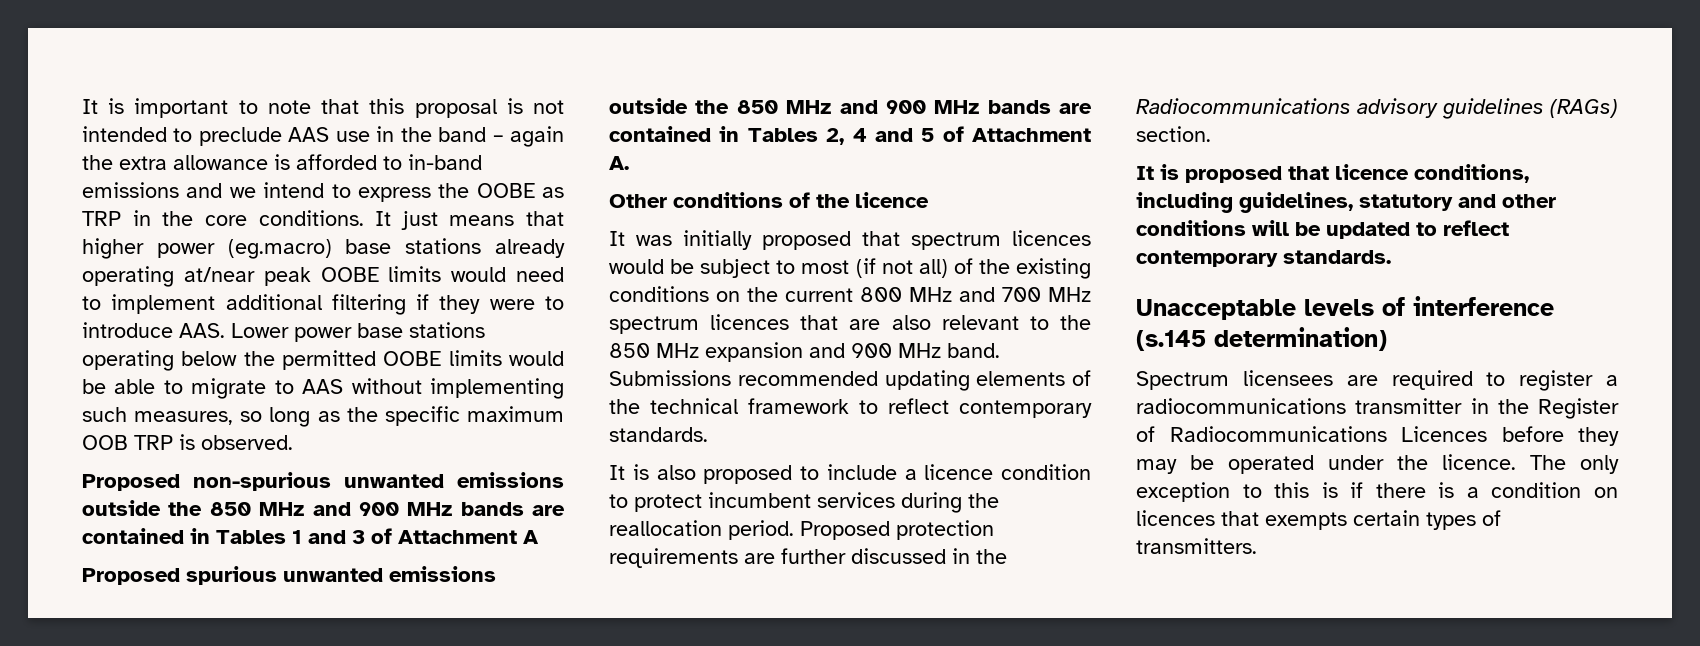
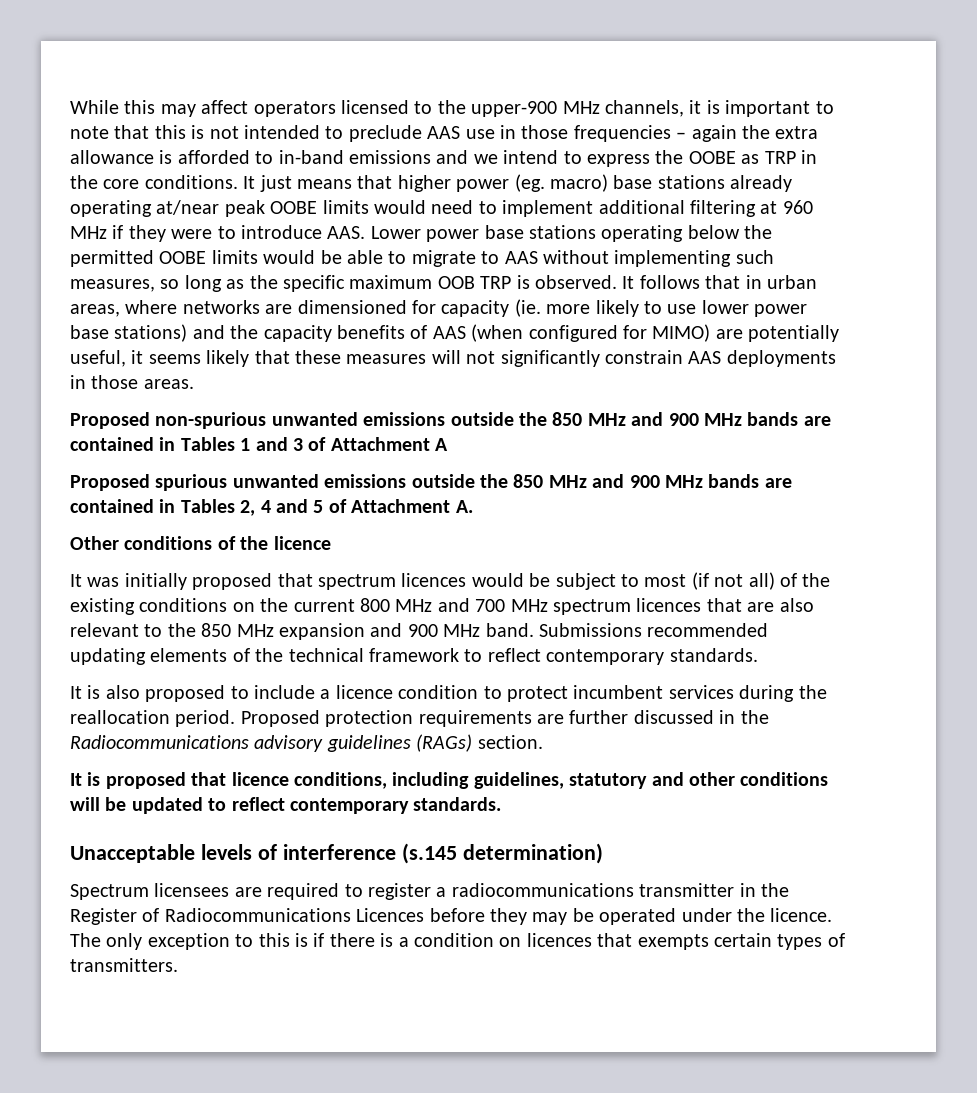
- It is important to note that this proposal is not intended to preclude AAS use in the band – again the extra allowance is afforded to in-band emissions and we intend to express the OOBE as TRP in the core conditions.
+ While this may affect operators licensed to the upper-900 MHz channels, it is important to note that this is not intended to preclude AAS use in those frequencies – again the extra allowance is afforded to in-band emissions and we intend to express the OOBE as TRP in the core conditions.
- It just means that higher power (eg.macro) base stations already operating at/near peak OOBE limits would need to implement additional filtering if they were to introduce AAS. Lower power base stations operating below the permitted OOBE limits would be able to migrate to AAS without implementing such measures, so long as the specific maximum OOB TRP is observed.
+ It just means that higher power (eg. macro) base stations already operating at/near peak OOBE limits would need to implement additional filtering at 960 MHz if they were to introduce AAS. Lower power base stations operating below the permitted OOBE limits would be able to migrate to AAS without implementing such measures, so long as the specific maximum OOB TRP is observed. It follows that in urban areas, where networks are dimensioned for capacity (ie. more likely to use lower power base stations) and the capacity benefits of AAS (when configured for MIMO) are potentially useful, it seems likely that these measures will not significantly constrain AAS deployments in those areas.

